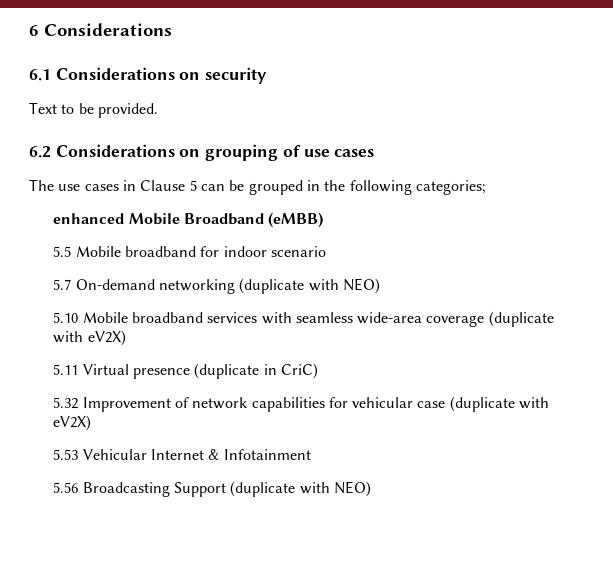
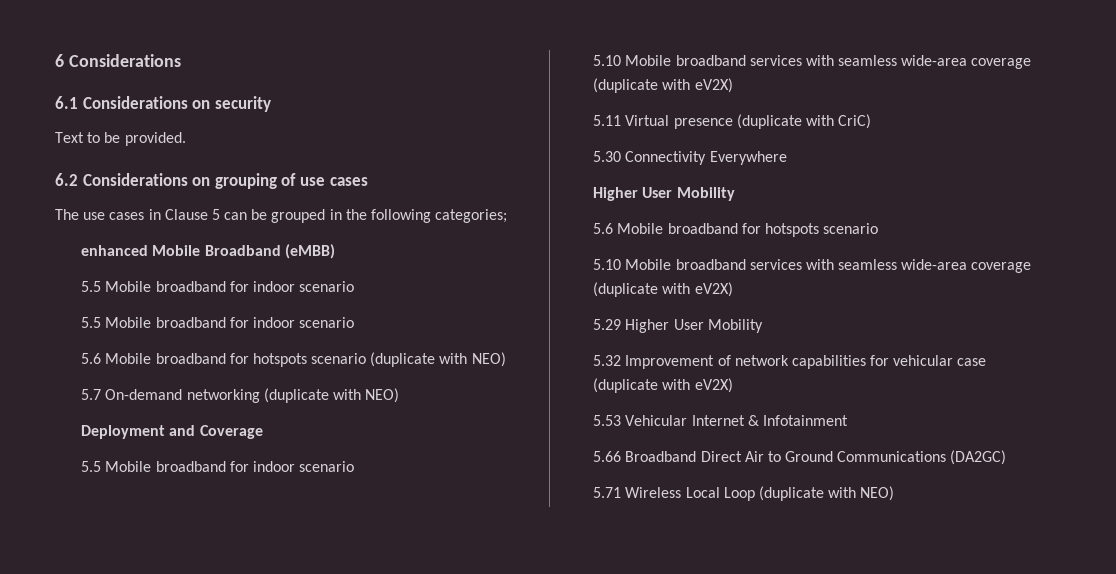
  enhanced Mobile Broadband (eMBB)
  5.5 Mobile broadband for indoor scenario
+ 5.5 Mobile broadband for indoor scenario
+ 5.6 Mobile broadband for hotspots scenario (duplicate with NEO)
+ Deployment and Coverage
+ 5.5 Mobile broadband for indoor scenario
- 5.11 Virtual presence (duplicate in CriC)
+ 5.11 Virtual presence (duplicate with CriC)
+ 5.30 Connectivity Everywhere
+ Higher User Mobility
+ 5.6 Mobile broadband for hotspots scenario
+ 5.10 Mobile broadband services with seamless wide-area coverage (duplicate with eV2X)
+ 5.29 Higher User Mobility
- 5.56 Broadcasting Support (duplicate with NEO)
+ 5.66 Broadband Direct Air to Ground Communications (DA2GC)
+ 5.71 Wireless Local Loop (duplicate with NEO)

